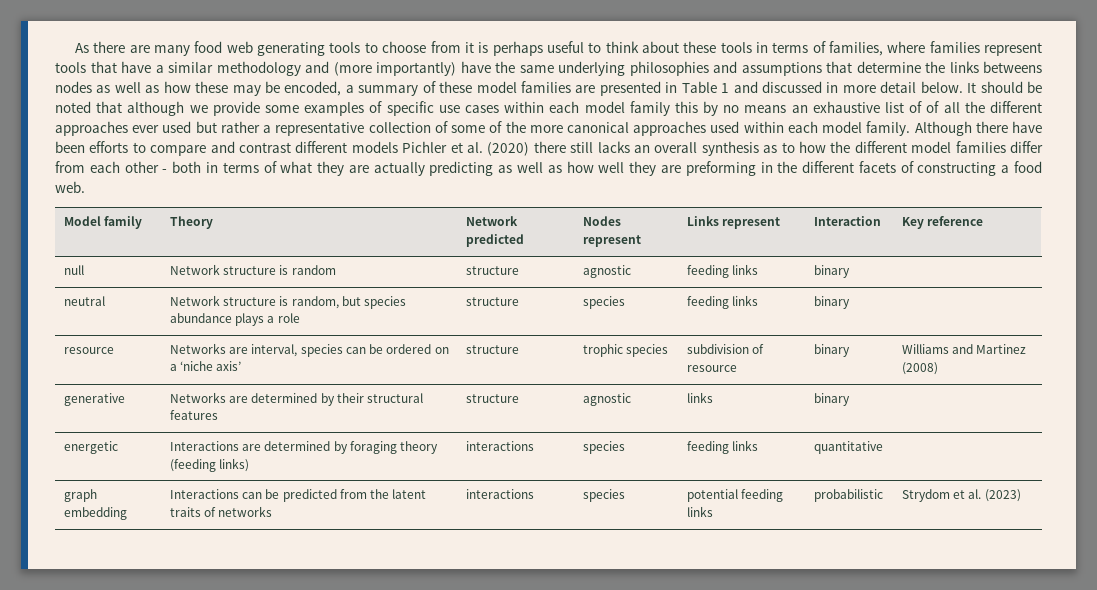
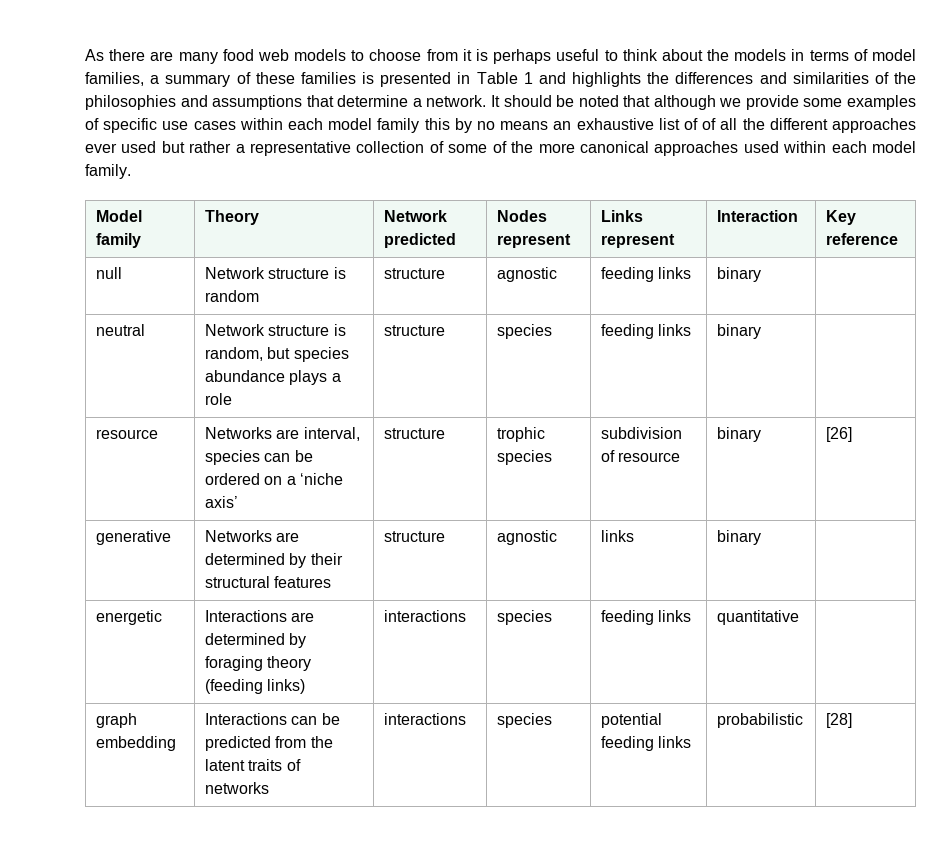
- As there are many food web generating tools to choose from it is perhaps useful to think about these tools in terms of families, where families represent tools that have a similar methodology and (more importantly) have the same underlying philosophies and assumptions that determine the links betweens nodes as well as how these may be encoded, a summary of these model families are presented in Table 1 and discussed in more detail below.
+ As there are many food web models to choose from it is perhaps useful to think about the models in terms of model families, a summary of these families is presented in Table 1 and highlights the differences and similarities of the philosophies and assumptions that determine a network.
- Although there have been efforts to compare and contrast different models Pichler et al. (2020) there still lacks an overall synthesis as to how the different model families differ from each other - both in terms of what they are actually predicting as well as how well they are preforming in the different facets of constructing a food web.
- resource | Networks are interval, species can be ordered on a ‘niche axis’ | structure | trophic species | subdivision of resource | binary | Williams and Martinez (2008)
+ resource | Networks are interval, species can be ordered on a ‘niche axis’ | structure | trophic species | subdivision of resource | binary | [26]
- graph embedding | Interactions can be predicted from the latent traits of networks | interactions | species | potential feeding links | probabilistic | Strydom et al. (2023)
+ graph embedding | Interactions can be predicted from the latent traits of networks | interactions | species | potential feeding links | probabilistic | [28]

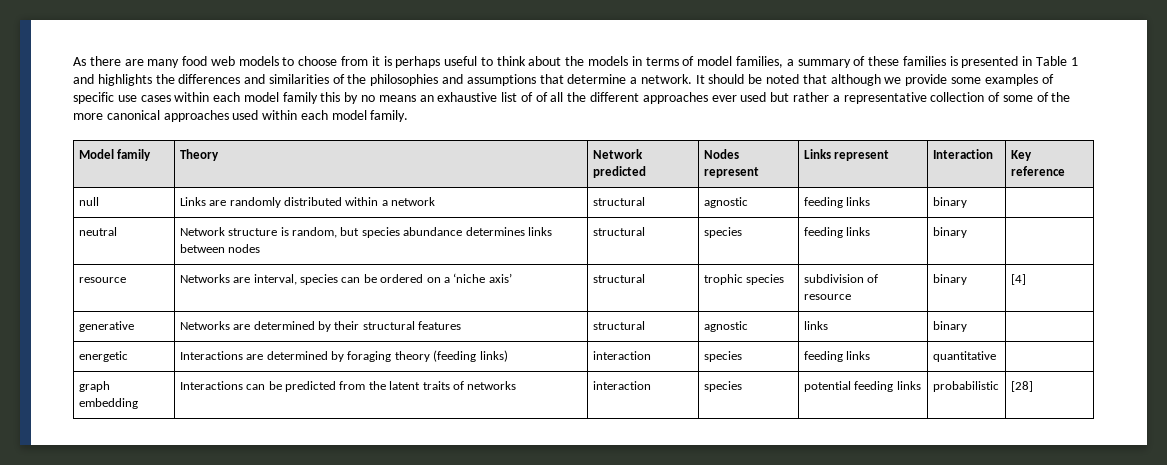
- null | Network structure is random | structure | agnostic | feeding links | binary |
+ null | Links are randomly distributed within a network | structural | agnostic | feeding links | binary |
- neutral | Network structure is random, but species abundance plays a role | structure | species | feeding links | binary |
+ neutral | Network structure is random, but species abundance determines links between nodes | structural | species | feeding links | binary |
- resource | Networks are interval, species can be ordered on a ‘niche axis’ | structure | trophic species | subdivision of resource | binary | [26]
+ resource | Networks are interval, species can be ordered on a ‘niche axis’ | structural | trophic species | subdivision of resource | binary | [4]
- generative | Networks are determined by their structural features | structure | agnostic | links | binary |
+ generative | Networks are determined by their structural features | structural | agnostic | links | binary |
- energetic | Interactions are determined by foraging theory (feeding links) | interactions | species | feeding links | quantitative |
+ energetic | Interactions are determined by foraging theory (feeding links) | interaction | species | feeding links | quantitative |
- graph embedding | Interactions can be predicted from the latent traits of networks | interactions | species | potential feeding links | probabilistic | [28]
+ graph embedding | Interactions can be predicted from the latent traits of networks | interaction | species | potential feeding links | probabilistic | [28]

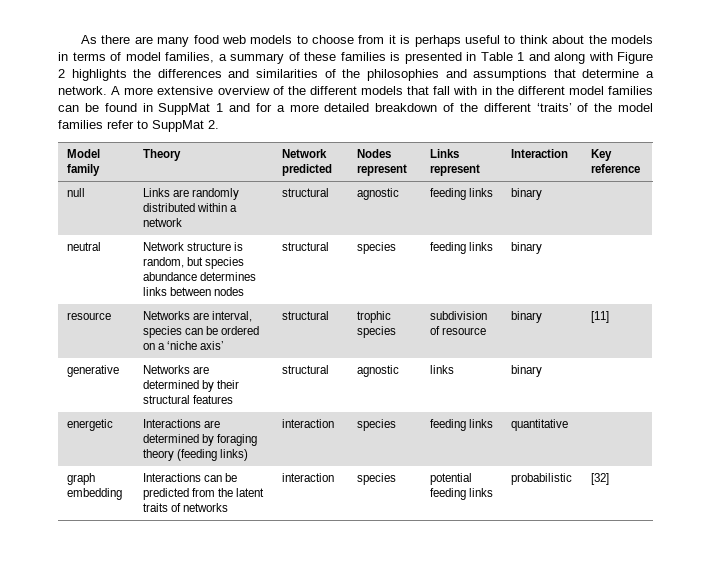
- As there are many food web models to choose from it is perhaps useful to think about the models in terms of model families, a summary of these families is presented in Table 1 and highlights the differences and similarities of the philosophies and assumptions that determine a network.
+ As there are many food web models to choose from it is perhaps useful to think about the models in terms of model families, a summary of these families is presented in Table 1 and along with Figure 2 highlights the differences and similarities of the philosophies and assumptions that determine a network.
- It should be noted that although we provide some examples of specific use cases within each model family this by no means an exhaustive list of of all the different approaches ever used but rather a representative collection of some of the more canonical approaches used within each model family.
+ A more extensive overview of the different models that fall with in the different model families can be found in SuppMat 1 and for a more detailed breakdown of the different ‘traits’ of the model families refer to SuppMat 2.
- resource | Networks are interval, species can be ordered on a ‘niche axis’ | structural | trophic species | subdivision of resource | binary | [4]
+ resource | Networks are interval, species can be ordered on a ‘niche axis’ | structural | trophic species | subdivision of resource | binary | [11]
- graph embedding | Interactions can be predicted from the latent traits of networks | interaction | species | potential feeding links | probabilistic | [28]
+ graph embedding | Interactions can be predicted from the latent traits of networks | interaction | species | potential feeding links | probabilistic | [32]

